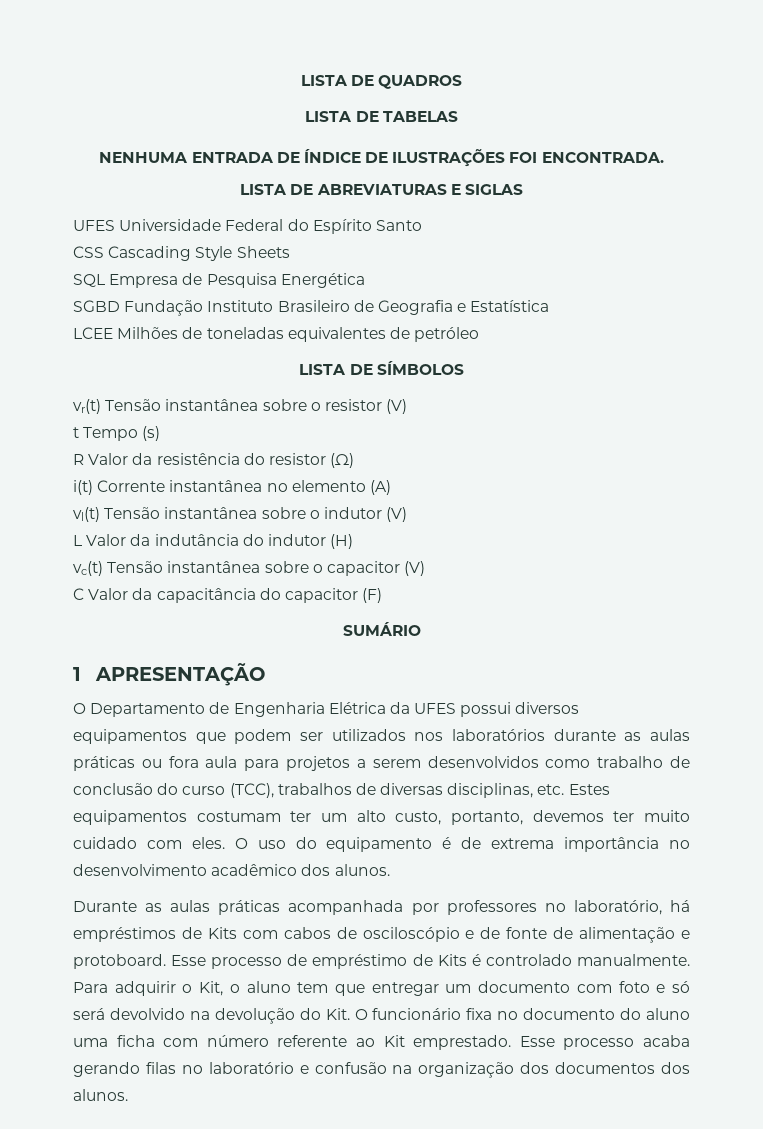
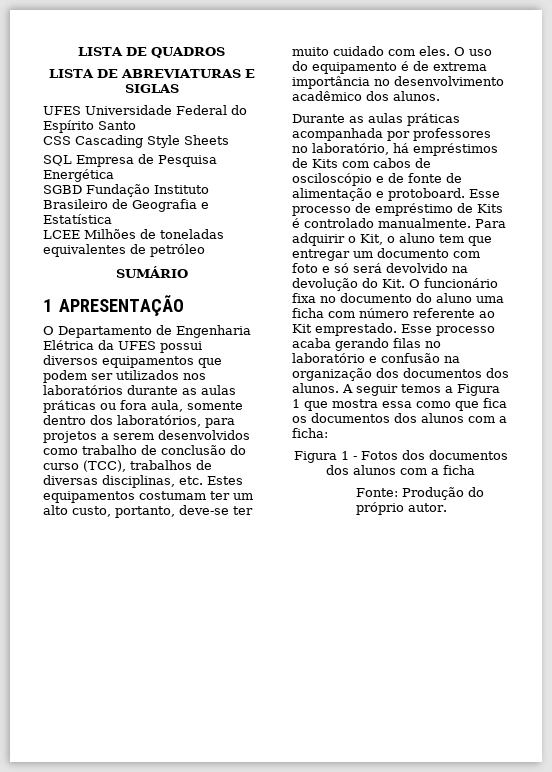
- LISTA DE TABELAS
- NENHUMA ENTRADA DE ÍNDICE DE ILUSTRAÇÕES FOI ENCONTRADA.
- LISTA DE SÍMBOLOS
- vr(t) Tensão instantânea sobre o resistor (V)
- t Tempo (s)
- R Valor da resistência do resistor (Ω)
- i(t) Corrente instantânea no elemento (A)
- vl(t) Tensão instantânea sobre o indutor (V)
- L Valor da indutância do indutor (H)
- vc(t) Tensão instantânea sobre o capacitor (V)
- C Valor da capacitância do capacitor (F)
- O Departamento de Engenharia Elétrica da UFES possui diversos equipamentos que podem ser utilizados nos laboratórios durante as aulas práticas ou fora aula para projetos a serem desenvolvidos como trabalho de conclusão do curso (TCC), trabalhos de diversas disciplinas, etc. Estes equipamentos costumam ter um alto custo, portanto, devemos ter muito cuidado com eles.
+ O Departamento de Engenharia Elétrica da UFES possui diversos equipamentos que podem ser utilizados nos laboratórios durante as aulas práticas ou fora aula, somente dentro dos laboratórios, para projetos a serem desenvolvidos como trabalho de conclusão do curso (TCC), trabalhos de diversas disciplinas, etc. Estes equipamentos costumam ter um alto custo, portanto, deve-se ter muito cuidado com eles.
+ A seguir temos a Figura 1 que mostra essa como que fica os documentos dos alunos com a ficha:
+ Figura 1 - Fotos dos documentos dos alunos com a ficha
+ Fonte: Produção do próprio autor.

